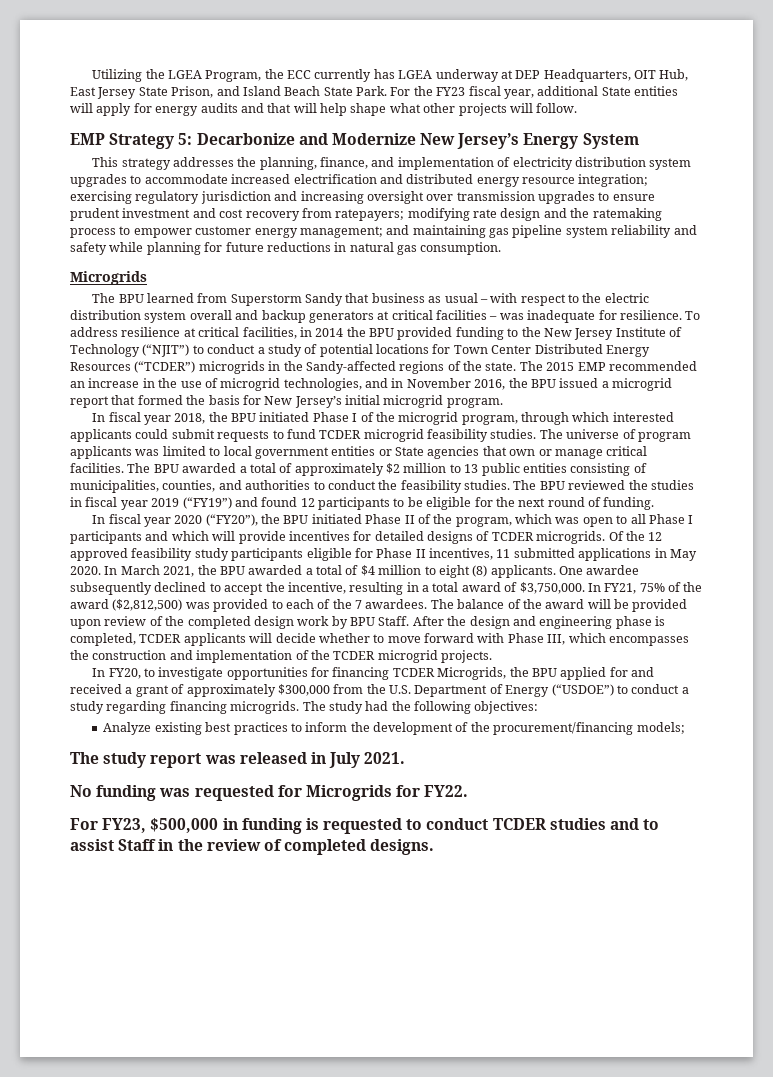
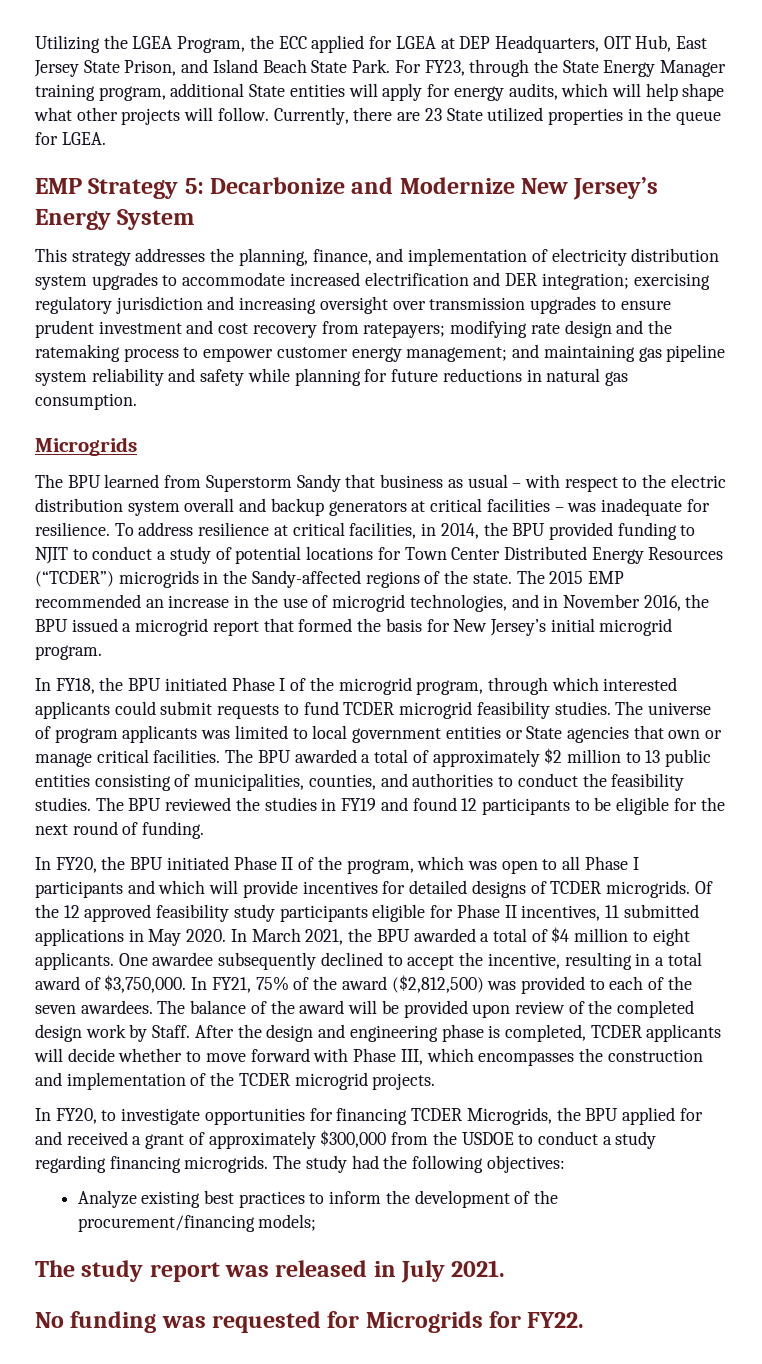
- Utilizing the LGEA Program, the ECC currently has LGEA underway at DEP Headquarters, OIT Hub, East Jersey State Prison, and Island Beach State Park.
+ Utilizing the LGEA Program, the ECC applied for LGEA at DEP Headquarters, OIT Hub, East Jersey State Prison, and Island Beach State Park.
- For the FY23 fiscal year, additional State entities will apply for energy audits and that will help shape what other projects will follow.
+ For FY23, through the State Energy Manager training program, additional State entities will apply for energy audits, which will help shape what other projects will follow. Currently, there are 23 State utilized properties in the queue for LGEA.
- This strategy addresses the planning, finance, and implementation of electricity distribution system upgrades to accommodate increased electrification and distributed energy resource integration;
+ This strategy addresses the planning, finance, and implementation of electricity distribution system upgrades to accommodate increased electrification and DER integration;
- To address resilience at critical facilities, in 2014 the BPU provided funding to the New Jersey Institute of Technology (“NJIT”) to conduct a study of potential locations for Town Center Distributed Energy Resources (“TCDER”) microgrids in the Sandy-affected regions of the state.
+ To address resilience at critical facilities, in 2014, the BPU provided funding to NJIT to conduct a study of potential locations for Town Center Distributed Energy Resources (“TCDER”) microgrids in the Sandy-affected regions of the state.
- In fiscal year 2018, the BPU initiated Phase I of the microgrid program, through which interested applicants could submit requests to fund TCDER microgrid feasibility studies.
+ In FY18, the BPU initiated Phase I of the microgrid program, through which interested applicants could submit requests to fund TCDER microgrid feasibility studies.
- The BPU reviewed the studies in fiscal year 2019 (“FY19”) and found 12 participants to be eligible for the next round of funding.
+ The BPU reviewed the studies in FY19 and found 12 participants to be eligible for the next round of funding.
- In fiscal year 2020 (“FY20”), the BPU initiated Phase II of the program, which was open to all Phase I participants and which will provide incentives for detailed designs of TCDER microgrids.
+ In FY20, the BPU initiated Phase II of the program, which was open to all Phase I participants and which will provide incentives for detailed designs of TCDER microgrids.
- In March 2021, the BPU awarded a total of $4 million to eight (8) applicants.
+ In March 2021, the BPU awarded a total of $4 million to eight applicants.
- In FY21, 75% of the award ($2,812,500) was provided to each of the 7 awardees.
+ In FY21, 75% of the award ($2,812,500) was provided to each of the seven awardees.
- The balance of the award will be provided upon review of the completed design work by BPU Staff.
+ The balance of the award will be provided upon review of the completed design work by Staff.
- In FY20, to investigate opportunities for financing TCDER Microgrids, the BPU applied for and received a grant of approximately $300,000 from the U.S. Department of Energy (“USDOE”) to conduct a study regarding financing microgrids.
+ In FY20, to investigate opportunities for financing TCDER Microgrids, the BPU applied for and received a grant of approximately $300,000 from the USDOE to conduct a study regarding financing microgrids.
- For FY23, $500,000 in funding is requested to conduct TCDER studies and to assist Staff in the review of completed designs.

